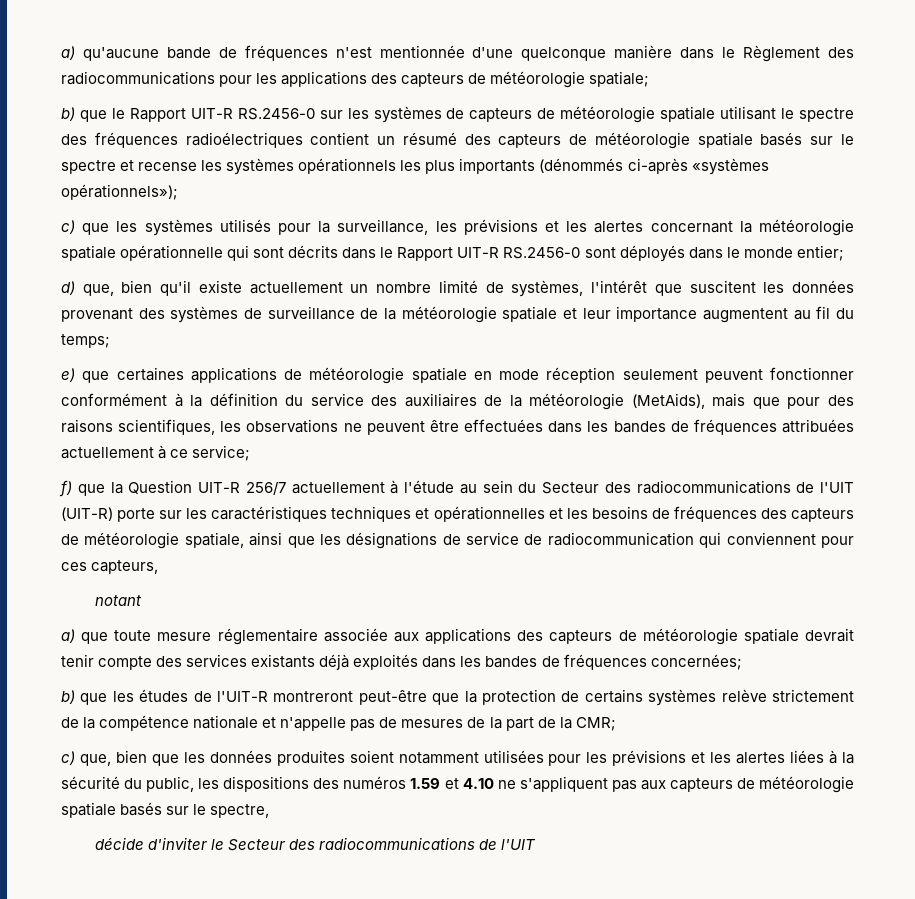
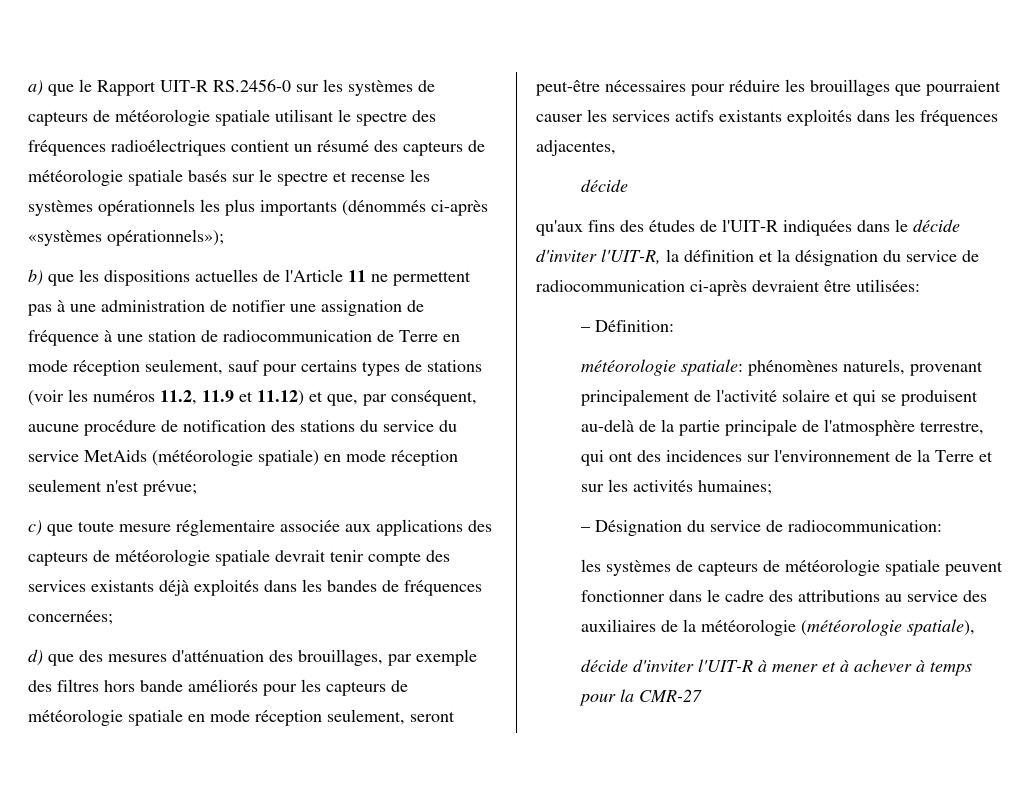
- a) qu'aucune bande de fréquences n'est mentionnée d'une quelconque manière dans le Règlement des radiocommunications pour les applications des capteurs de météorologie spatiale;
- b) que le Rapport UIT-R RS.2456-0 sur les systèmes de capteurs de météorologie spatiale utilisant le spectre des fréquences radioélectriques contient un résumé des capteurs de météorologie spatiale basés sur le spectre et recense les systèmes opérationnels les plus importants (dénommés ci-après «systèmes opérationnels»);
+ a) que le Rapport UIT-R RS.2456-0 sur les systèmes de capteurs de météorologie spatiale utilisant le spectre des fréquences radioélectriques contient un résumé des capteurs de météorologie spatiale basés sur le spectre et recense les systèmes opérationnels les plus importants (dénommés ci-après «systèmes opérationnels»);
- c) que les systèmes utilisés pour la surveillance, les prévisions et les alertes concernant la météorologie spatiale opérationnelle qui sont décrits dans le Rapport UIT-R RS.2456-0 sont déployés dans le monde entier;
- d) que, bien qu'il existe actuellement un nombre limité de systèmes, l'intérêt que suscitent les données provenant des systèmes de surveillance de la météorologie spatiale et leur importance augmentent au fil du temps;
- e) que certaines applications de météorologie spatiale en mode réception seulement peuvent fonctionner conformément à la définition du service des auxiliaires de la météorologie (MetAids), mais que pour des raisons scientifiques, les observations ne peuvent être effectuées dans les bandes de fréquences attribuées actuellement à ce service;
- f) que la Question UIT-R 256/7 actuellement à l'étude au sein du Secteur des radiocommunications de l'UIT (UIT-R) porte sur les caractéristiques techniques et opérationnelles et les besoins de fréquences des capteurs de météorologie spatiale, ainsi que les désignations de service de radiocommunication qui conviennent pour ces capteurs,
- notant
- a) que toute mesure réglementaire associée aux applications des capteurs de météorologie spatiale devrait tenir compte des services existants déjà exploités dans les bandes de fréquences concernées;
+ b) que les dispositions actuelles de l'Article 11 ne permettent pas à une administration de notifier une assignation de fréquence à une station de radiocommunication de Terre en mode réception seulement, sauf pour certains types de stations (voir les numéros 11.2, 11.9 et 11.12) et que, par conséquent, aucune procédure de notification des stations du service du service MetAids (météorologie spatiale) en mode réception seulement n'est prévue;
+ c) que toute mesure réglementaire associée aux applications des capteurs de météorologie spatiale devrait tenir compte des services existants déjà exploités dans les bandes de fréquences concernées;
- b) que les études de l'UIT-R montreront peut-être que la protection de certains systèmes relève strictement de la compétence nationale et n'appelle pas de mesures de la part de la CMR;
- c) que, bien que les données produites soient notamment utilisées pour les prévisions et les alertes liées à la sécurité du public, les dispositions des numéros 1.59 et 4.10 ne s'appliquent pas aux capteurs de météorologie spatiale basés sur le spectre,
- décide d'inviter le Secteur des radiocommunications de l'UIT
+ d) que des mesures d'atténuation des brouillages, par exemple des filtres hors bande améliorés pour les capteurs de météorologie spatiale en mode réception seulement, seront peut-être nécessaires pour réduire les brouillages que pourraient causer les services actifs existants exploités dans les fréquences adjacentes,
+ décide
+ qu'aux fins des études de l'UIT-R indiquées dans le décide d'inviter l'UIT-R, la définition et la désignation du service de radiocommunication ci-après devraient être utilisées:
+ – Définition:
+ météorologie spatiale: phénomènes naturels, provenant principalement de l'activité solaire et qui se produisent au-delà de la partie principale de l'atmosphère terrestre, qui ont des incidences sur l'environnement de la Terre et sur les activités humaines;
+ – Désignation du service de radiocommunication:
+ les systèmes de capteurs de météorologie spatiale peuvent fonctionner dans le cadre des attributions au service des auxiliaires de la météorologie (météorologie spatiale),
+ décide d'inviter l'UIT-R à mener et à achever à temps pour la CMR-27

